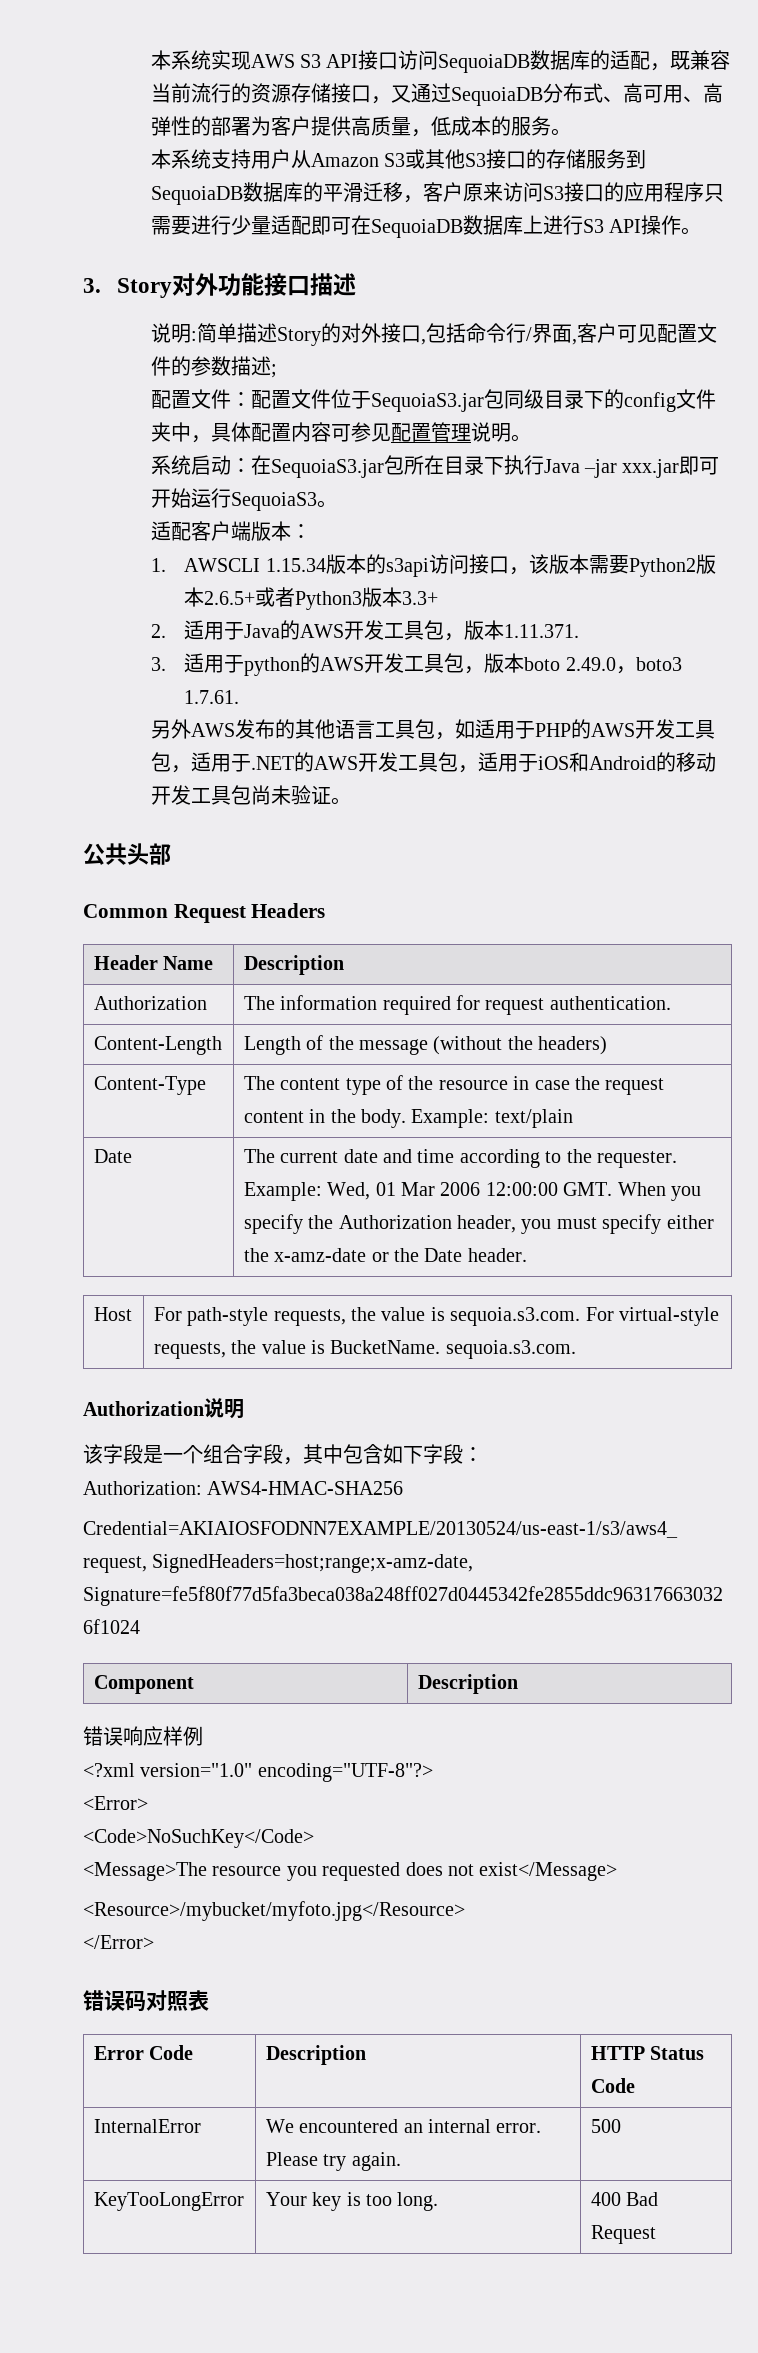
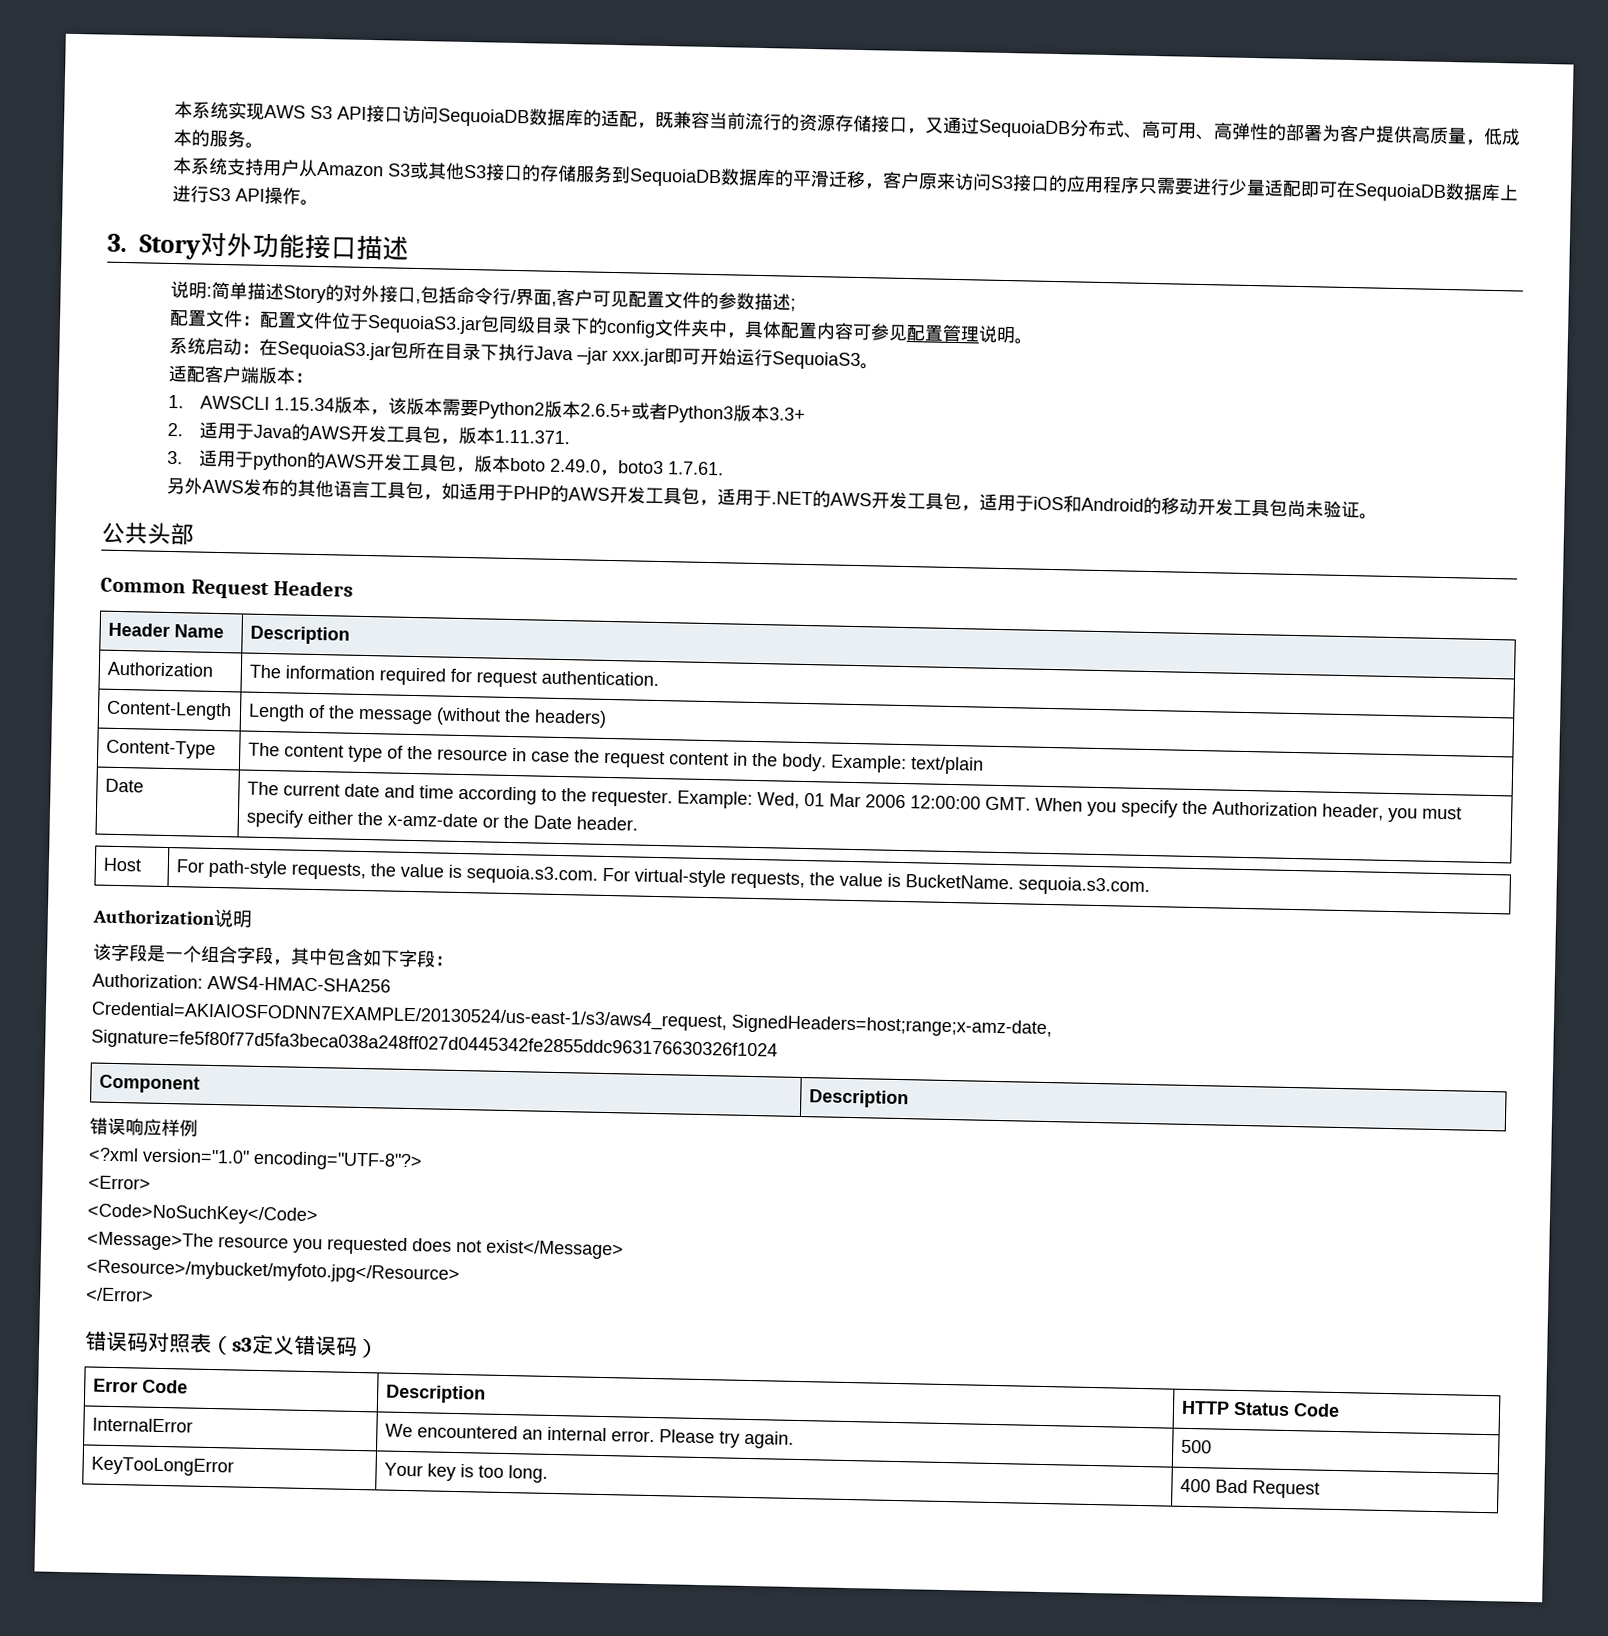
- 1. AWSCLI 1.15.34版本的s3api访问接口，该版本需要Python2版本2.6.5+或者Python3版本3.3+
+ 1. AWSCLI 1.15.34版本，该版本需要Python2版本2.6.5+或者Python3版本3.3+
- 错误码对照表
+ 错误码对照表（s3定义错误码）

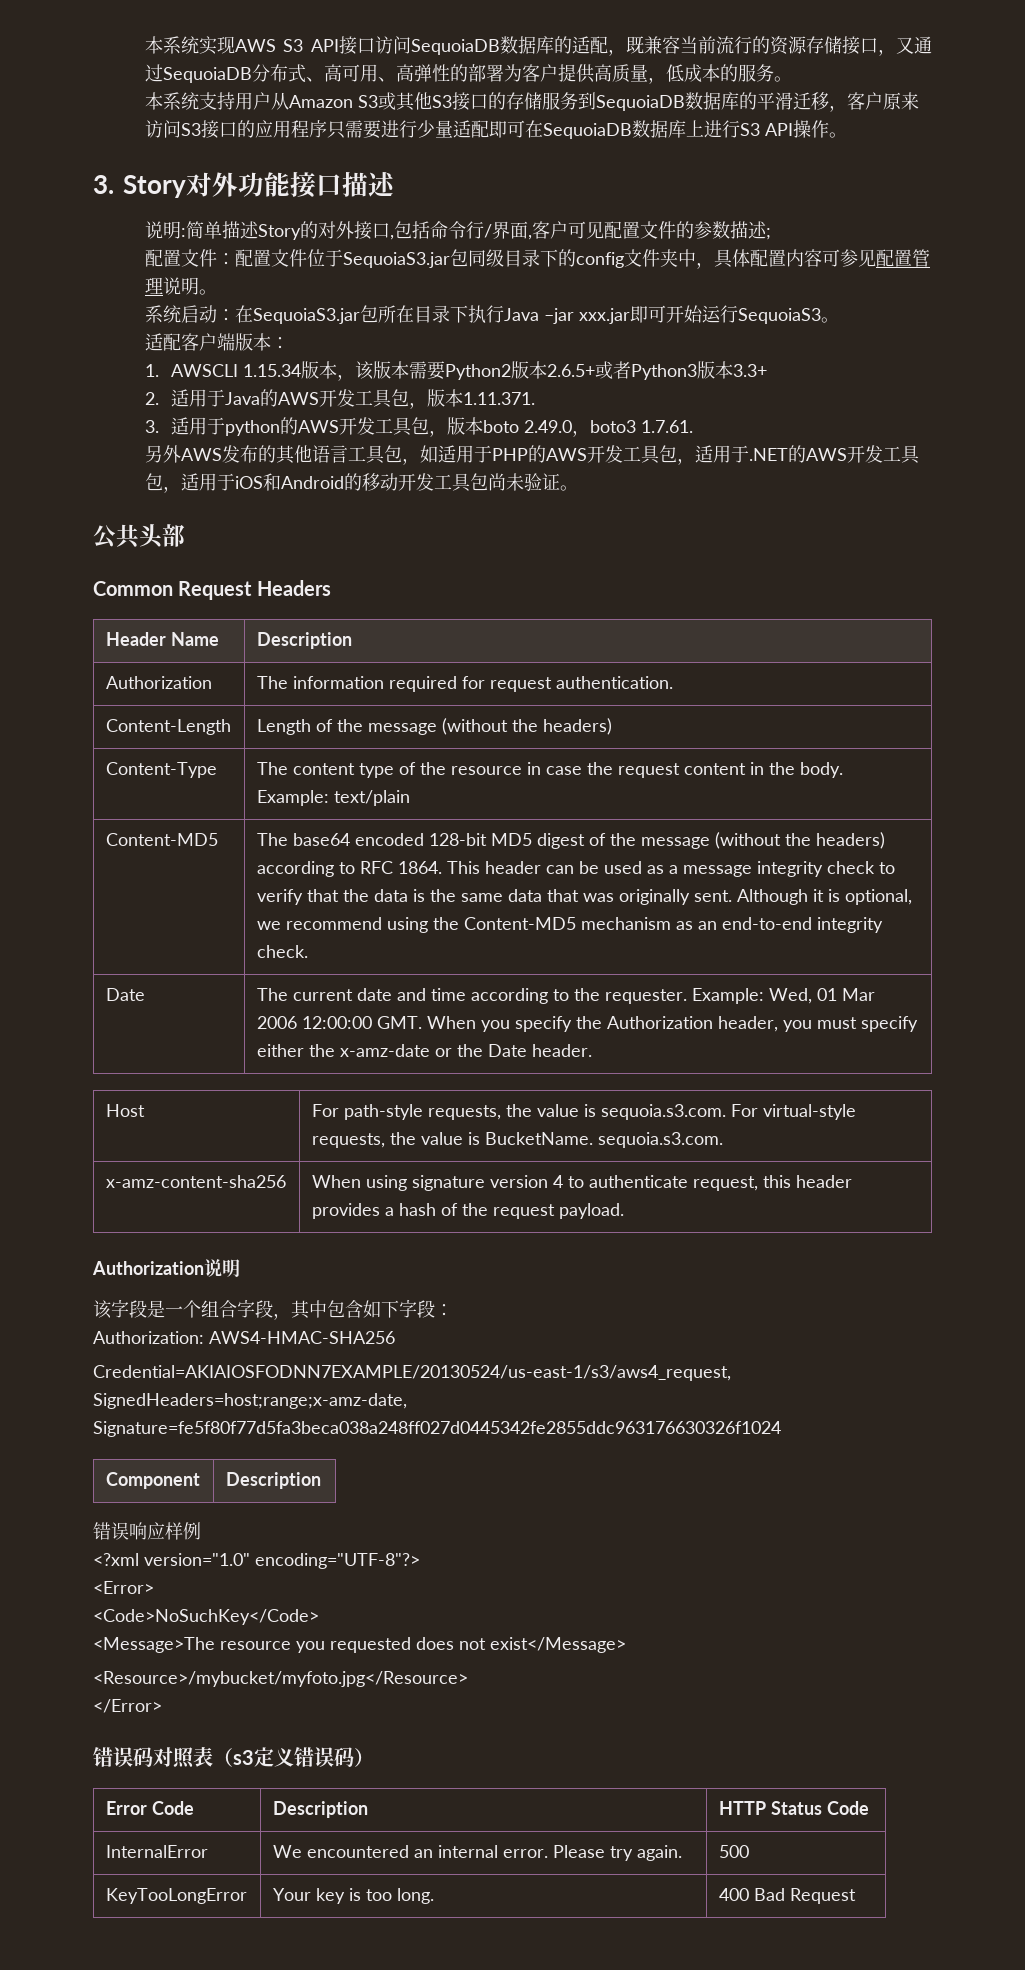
+ Content-MD5 | The base64 encoded 128-bit MD5 digest of the message (without the headers) according to RFC 1864. This header can be used as a message integrity check to verify that the data is the same data that was originally sent. Although it is optional, we recommend using the Content-MD5 mechanism as an end-to-end integrity check.
+ x-amz-content-sha256 | When using signature version 4 to authenticate request, this header provides a hash of the request payload.

